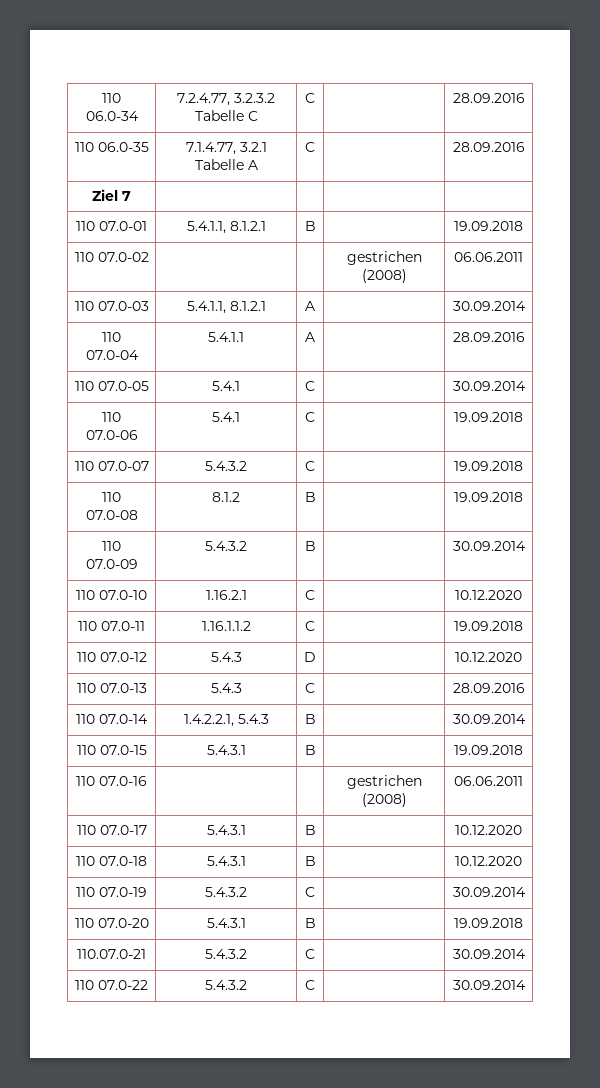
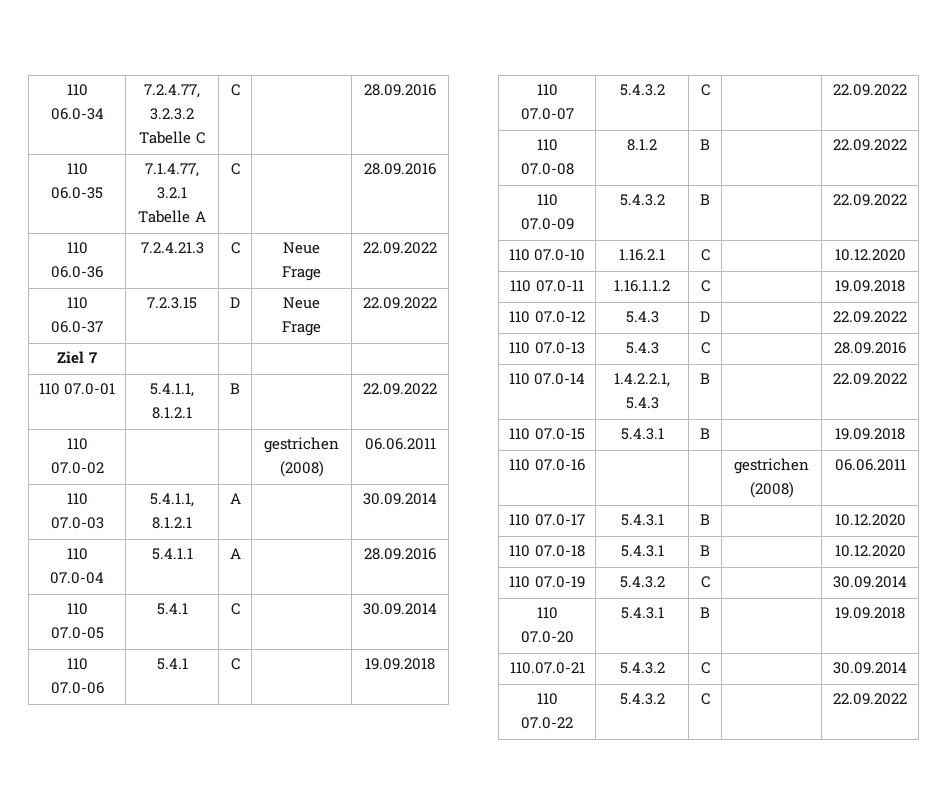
+ 110 06.0-36 | 7.2.4.21.3 | C | Neue Frage | 22.09.2022
+ 110 06.0-37 | 7.2.3.15 | D | Neue Frage | 22.09.2022
- 110 07.0-01 | 5.4.1.1, 8.1.2.1 | B | | 19.09.2018
+ 110 07.0-01 | 5.4.1.1, 8.1.2.1 | B | | 22.09.2022
- 110 07.0-07 | 5.4.3.2 | C | | 19.09.2018
+ 110 07.0-07 | 5.4.3.2 | C | | 22.09.2022
- 110 07.0-08 | 8.1.2 | B | | 19.09.2018
+ 110 07.0-08 | 8.1.2 | B | | 22.09.2022
- 110 07.0-09 | 5.4.3.2 | B | | 30.09.2014
+ 110 07.0-09 | 5.4.3.2 | B | | 22.09.2022
- 110 07.0-12 | 5.4.3 | D | | 10.12.2020
+ 110 07.0-12 | 5.4.3 | D | | 22.09.2022
- 110 07.0-14 | 1.4.2.2.1, 5.4.3 | B | | 30.09.2014
+ 110 07.0-14 | 1.4.2.2.1, 5.4.3 | B | | 22.09.2022
- 110 07.0-22 | 5.4.3.2 | C | | 30.09.2014
+ 110 07.0-22 | 5.4.3.2 | C | | 22.09.2022

